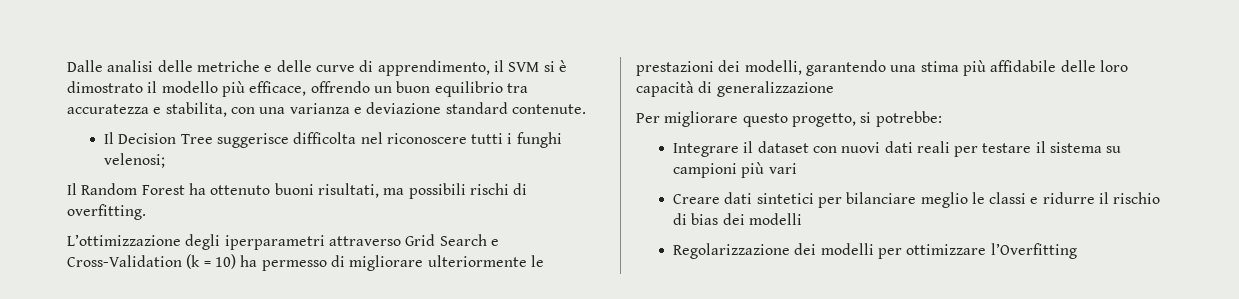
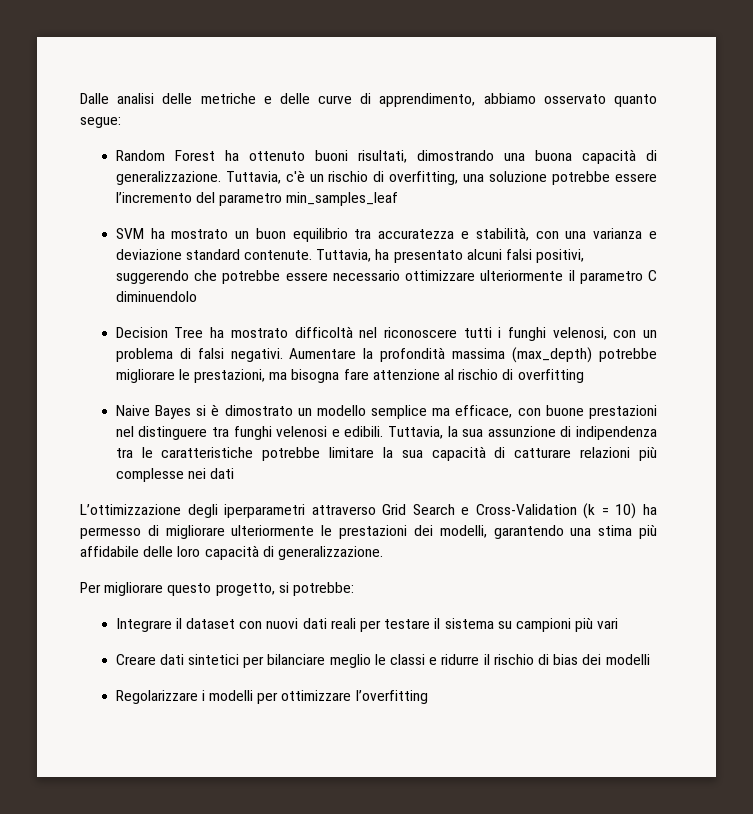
- Dalle analisi delle metriche e delle curve di apprendimento, il SVM si è dimostrato il modello più efficace, offrendo un buon equilibrio tra accuratezza e stabilita, con una varianza e deviazione standard contenute.
- Il Decision Tree suggerisce difficolta nel riconoscere tutti i funghi velenosi;
- Il Random Forest ha ottenuto buoni risultati, ma possibili rischi di overfitting.
+ Dalle analisi delle metriche e delle curve di apprendimento, abbiamo osservato quanto segue:
+ Random Forest ha ottenuto buoni risultati, dimostrando una buona capacità di generalizzazione. Tuttavia, c'è un rischio di overfitting, una soluzione potrebbe essere l’incremento del parametro min_samples_leaf
+ SVM ha mostrato un buon equilibrio tra accuratezza e stabilità, con una varianza e deviazione standard contenute. Tuttavia, ha presentato alcuni falsi positivi, suggerendo che potrebbe essere necessario ottimizzare ulteriormente il parametro C diminuendolo
+ Decision Tree ha mostrato difficoltà nel riconoscere tutti i funghi velenosi, con un problema di falsi negativi. Aumentare la profondità massima (max_depth) potrebbe migliorare le prestazioni, ma bisogna fare attenzione al rischio di overfitting
+ Naive Bayes si è dimostrato un modello semplice ma efficace, con buone prestazioni nel distinguere tra funghi velenosi e edibili. Tuttavia, la sua assunzione di indipendenza tra le caratteristiche potrebbe limitare la sua capacità di catturare relazioni più complesse nei dati
- L’ottimizzazione degli iperparametri attraverso Grid Search e Cross-Validation (k = 10) ha permesso di migliorare ulteriormente le prestazioni dei modelli, garantendo una stima più affidabile delle loro capacità di generalizzazione
+ L’ottimizzazione degli iperparametri attraverso Grid Search e Cross-Validation (k = 10) ha permesso di migliorare ulteriormente le prestazioni dei modelli, garantendo una stima più affidabile delle loro capacità di generalizzazione.
- Regolarizzazione dei modelli per ottimizzare l’Overfitting
+ Regolarizzare i modelli per ottimizzare l’overfitting

